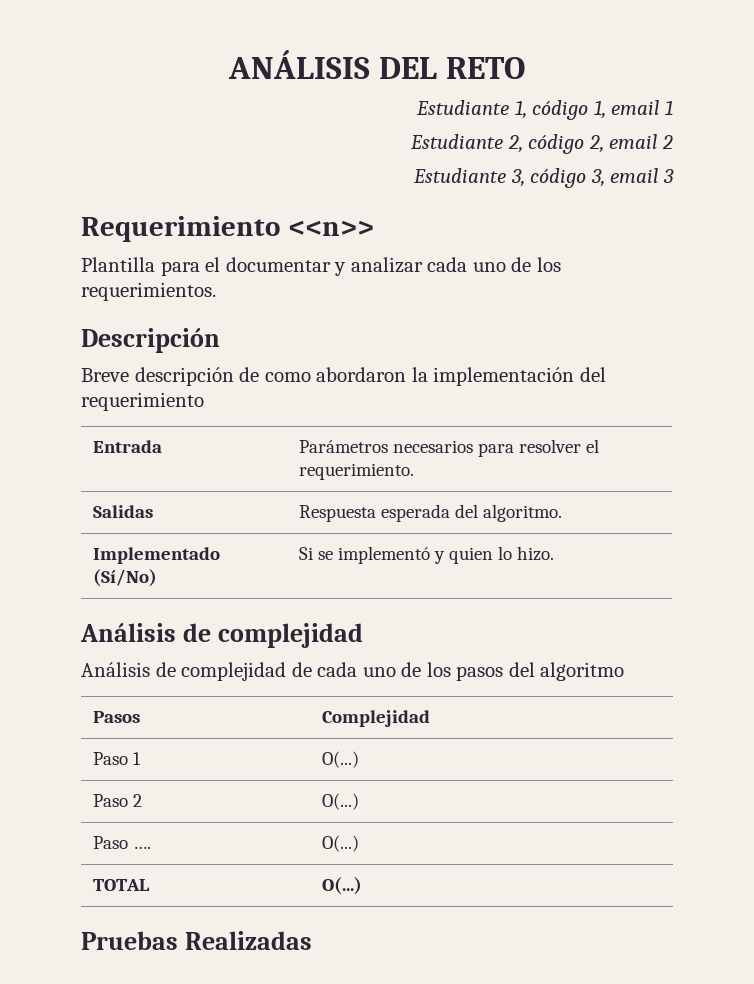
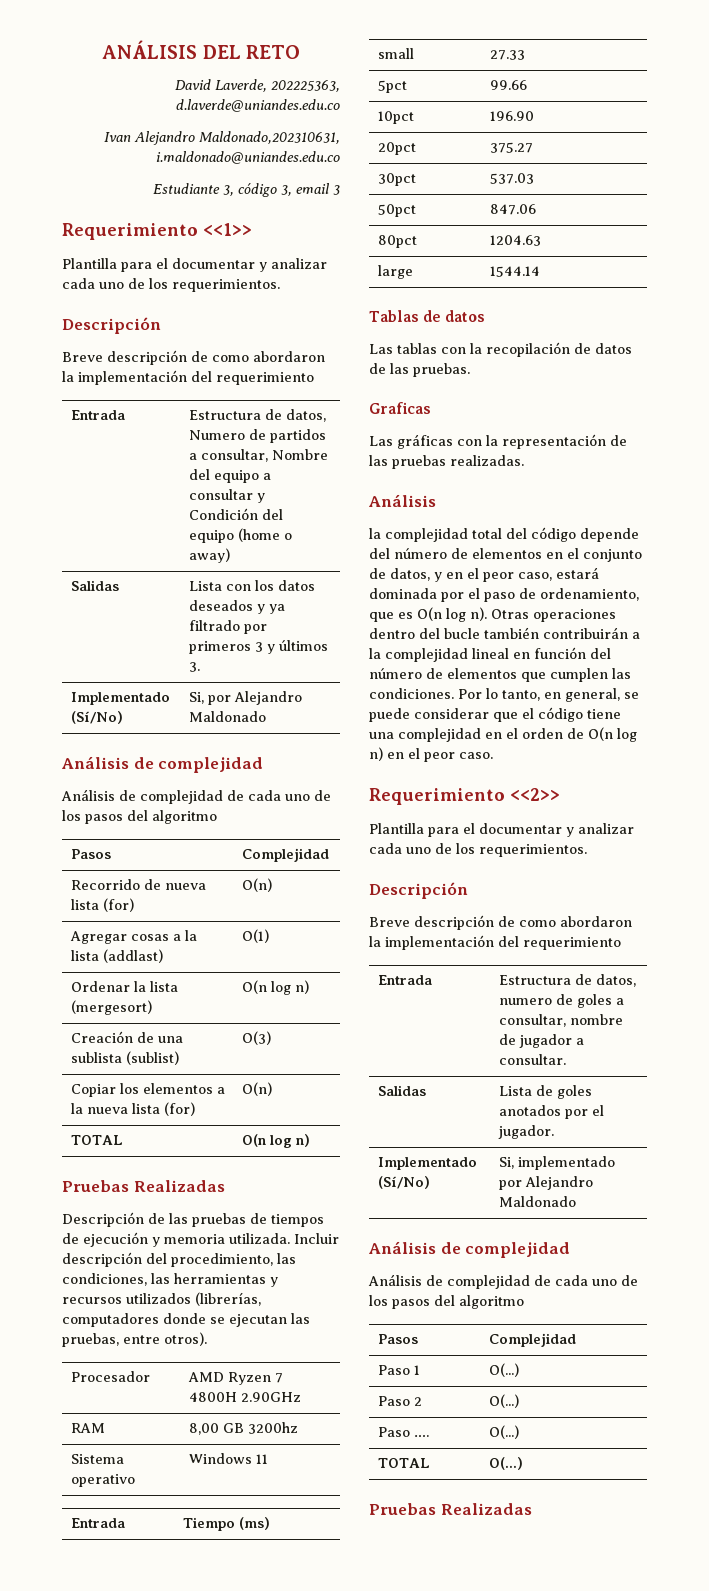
- Estudiante 1, código 1, email 1
- Estudiante 2, código 2, email 2
+ David Laverde, 202225363, d.laverde@uniandes.edu.co
+ Ivan Alejandro Maldonado,202310631, i.maldonado@uniandes.edu.co
- Requerimiento <<n>>
+ Requerimiento <<1>>
- Entrada | Parámetros necesarios para resolver el requerimiento.
- Salidas | Respuesta esperada del algoritmo.
- Implementado (Sí/No) | Si se implementó y quien lo hizo.
+ Entrada | Estructura de datos, Numero de partidos a consultar, Nombre del equipo a consultar y Condición del equipo (home o away)
+ Salidas | Lista con los datos deseados y ya filtrado por primeros 3 y últimos 3.
+ Implementado (Sí/No) | Si, por Alejandro Maldonado
+ Análisis de complejidad
+ Análisis de complejidad de cada uno de los pasos del algoritmo
+ Pasos | Complejidad
+ Recorrido de nueva lista (for) | O(n)
+ Agregar cosas a la lista (addlast) | O(1)
+ Ordenar la lista (mergesort) | O(n log n)
+ Creación de una sublista (sublist) | O(3)
+ Copiar los elementos a la nueva lista (for) | O(n)
+ TOTAL | O(n log n)
+ Pruebas Realizadas
+ Descripción de las pruebas de tiempos de ejecución y memoria utilizada. Incluir descripción del procedimiento, las condiciones, las herramientas y recursos utilizados (librerías, computadores donde se ejecutan las pruebas, entre otros).
+ Procesador | AMD Ryzen 7 4800H 2.90GHz
+ RAM | 8,00 GB 3200hz
+ Sistema operativo | Windows 11
+ Entrada | Tiempo (ms)
+ small | 27.33
+ 5pct | 99.66
+ 10pct | 196.90
+ 20pct | 375.27
+ 30pct | 537.03
+ 50pct | 847.06
+ 80pct | 1204.63
+ large | 1544.14
+ Tablas de datos
+ Las tablas con la recopilación de datos de las pruebas.
+ Graficas
+ Las gráficas con la representación de las pruebas realizadas.
+ Análisis
+ la complejidad total del código depende del número de elementos en el conjunto de datos, y en el peor caso, estará dominada por el paso de ordenamiento, que es O(n log n). Otras operaciones dentro del bucle también contribuirán a la complejidad lineal en función del número de elementos que cumplen las condiciones. Por lo tanto, en general, se puede considerar que el código tiene una complejidad en el orden de O(n log n) en el peor caso.
+ Requerimiento <<2>>
+ Plantilla para el documentar y analizar cada uno de los requerimientos.
+ Descripción
+ Breve descripción de como abordaron la implementación del requerimiento
+ Entrada | Estructura de datos, numero de goles a consultar, nombre de jugador a consultar.
+ Salidas | Lista de goles anotados por el jugador.
+ Implementado (Sí/No) | Si, implementado por Alejandro Maldonado

